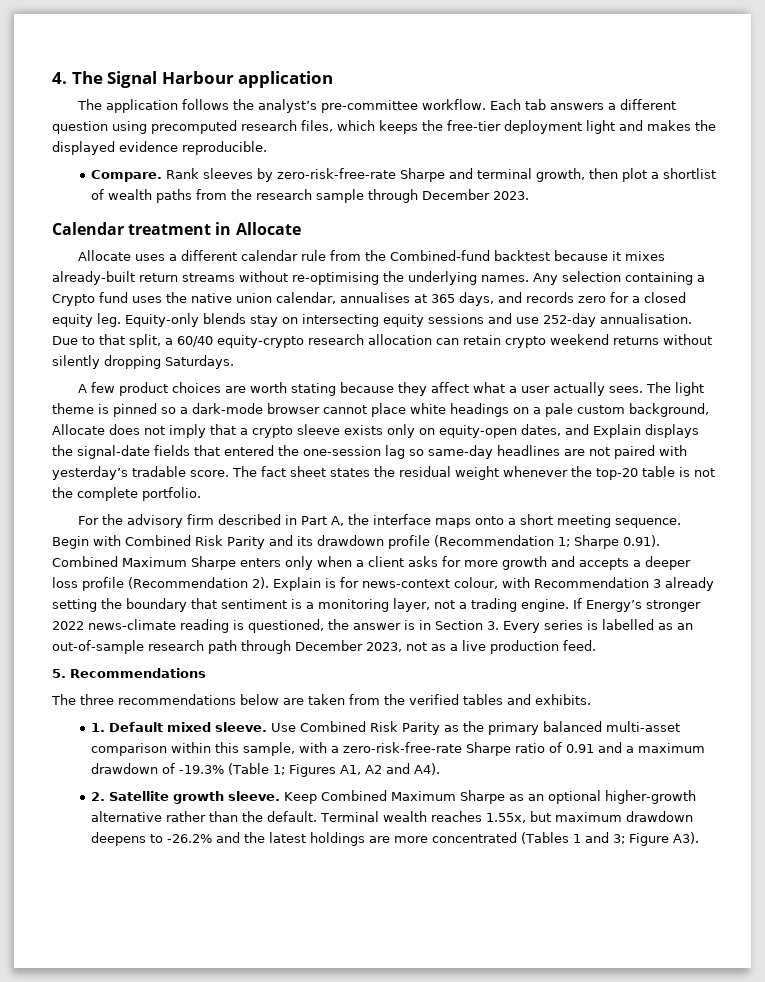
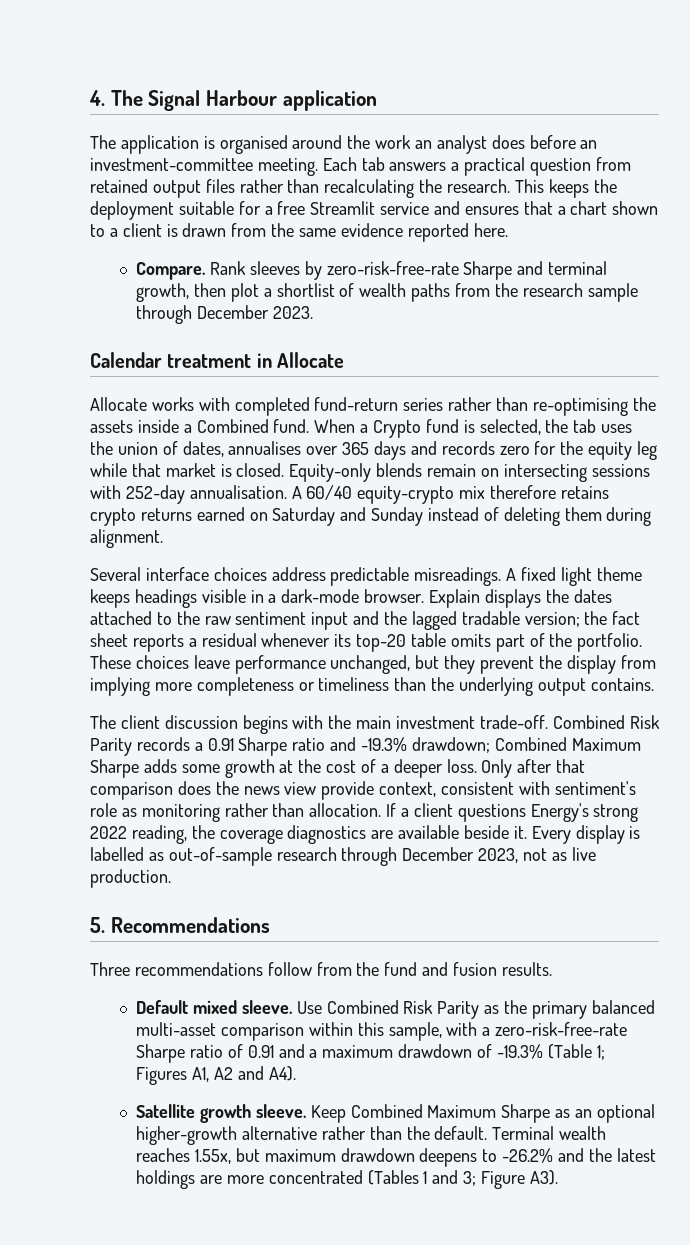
- The application follows the analyst’s pre-committee workflow. Each tab answers a different question using precomputed research files, which keeps the free-tier deployment light and makes the displayed evidence reproducible.
+ The application is organised around the work an analyst does before an investment-committee meeting. Each tab answers a practical question from retained output files rather than recalculating the research. This keeps the deployment suitable for a free Streamlit service and ensures that a chart shown to a client is drawn from the same evidence reported here.
- Allocate uses a different calendar rule from the Combined-fund backtest because it mixes already-built return streams without re-optimising the underlying names. Any selection containing a Crypto fund uses the native union calendar, annualises at 365 days, and records zero for a closed equity leg.
+ Allocate works with completed fund-return series rather than re-optimising the assets inside a Combined fund. When a Crypto fund is selected, the tab uses the union of dates, annualises over 365 days and records zero for the equity leg while that market is closed.
- Equity-only blends stay on intersecting equity sessions and use 252-day annualisation. Due to that split, a 60/40 equity-crypto research allocation can retain crypto weekend returns without silently dropping Saturdays.
- A few product choices are worth stating because they affect what a user actually sees. The light theme is pinned so a dark-mode browser cannot place white headings on a pale custom background, Allocate does not imply that a crypto sleeve exists only on equity-open dates, and Explain displays the signal-date fields that entered the one-session lag so same-day headlines are not paired with yesterday’s tradable score. The fact sheet states the residual weight whenever the top-20 table is not the complete portfolio.
- For the advisory firm described in Part A, the interface maps onto a short meeting sequence. Begin with Combined Risk Parity and its drawdown profile (Recommendation 1; Sharpe 0.91). Combined Maximum Sharpe enters only when a client asks for more growth and accepts a deeper loss profile (Recommendation 2). Explain is for news-context colour, with Recommendation 3 already setting the boundary that sentiment is a monitoring layer, not a trading engine. If Energy’s stronger 2022 news-climate reading is questioned, the answer is in Section 3. Every series is labelled as an out-of-sample research path through December 2023, not as a live production feed.
+ Equity-only blends remain on intersecting sessions with 252-day annualisation. A 60/40 equity-crypto mix therefore retains crypto returns earned on Saturday and Sunday instead of deleting them during alignment.
+ Several interface choices address predictable misreadings. A fixed light theme keeps headings visible in a dark-mode browser. Explain displays the dates attached to the raw sentiment input and the lagged tradable version; the fact sheet reports a residual whenever its top-20 table omits part of the portfolio. These choices leave performance unchanged, but they prevent the display from implying more completeness or timeliness than the underlying output contains.
+ The client discussion begins with the main investment trade-off. Combined Risk Parity records a 0.91 Sharpe ratio and -19.3% drawdown; Combined Maximum Sharpe adds some growth at the cost of a deeper loss. Only after that comparison does the news view provide context, consistent with sentiment's role as monitoring rather than allocation. If a client questions Energy's strong 2022 reading, the coverage diagnostics are available beside it. Every display is labelled as out-of-sample research through December 2023, not as live production.
  5. Recommendations
- The three recommendations below are taken from the verified tables and exhibits.
- 1. Default mixed sleeve.
+ Three recommendations follow from the fund and fusion results.
+ Default mixed sleeve.
- 2. Satellite growth sleeve.
+ Satellite growth sleeve.

